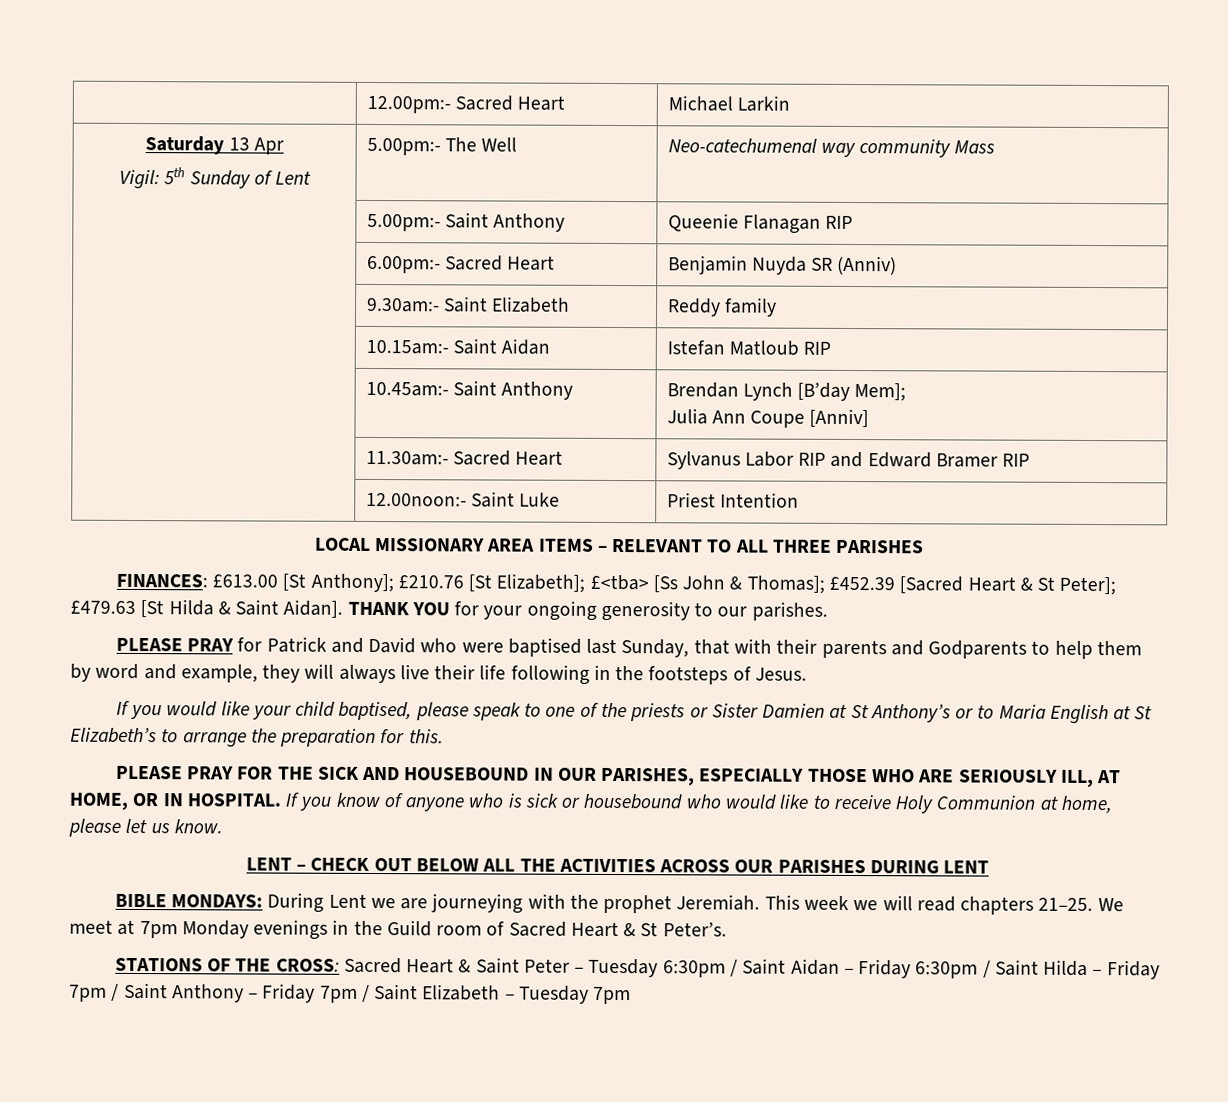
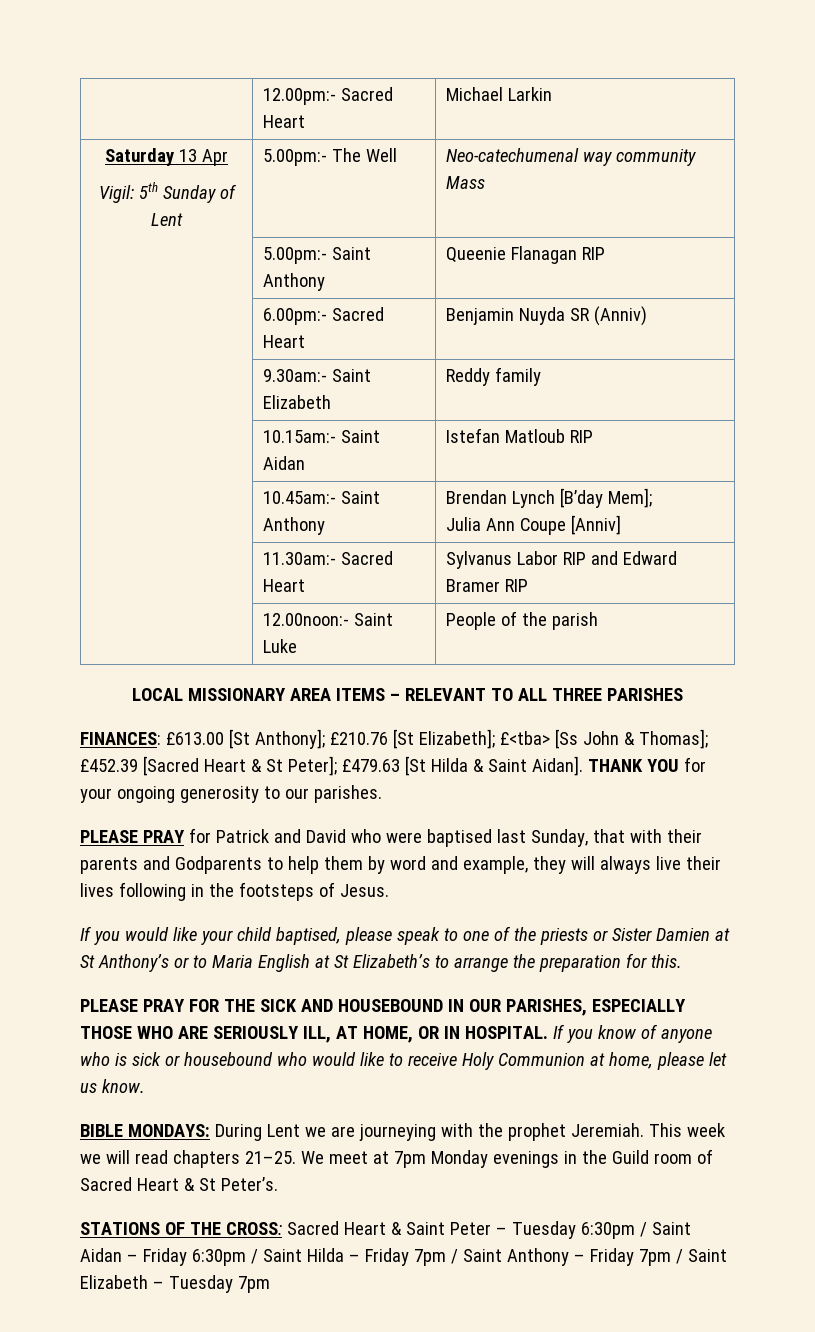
- | 12.00noon:- Saint Luke | Priest Intention
+ | 12.00noon:- Saint Luke | People of the parish
- PLEASE PRAY for Patrick and David who were baptised last Sunday, that with their parents and Godparents to help them by word and example, they will always live their life following in the footsteps of Jesus.
+ PLEASE PRAY for Patrick and David who were baptised last Sunday, that with their parents and Godparents to help them by word and example, they will always live their lives following in the footsteps of Jesus.
- LENT – CHECK OUT BELOW ALL THE ACTIVITIES ACROSS OUR PARISHES DURING LENT

